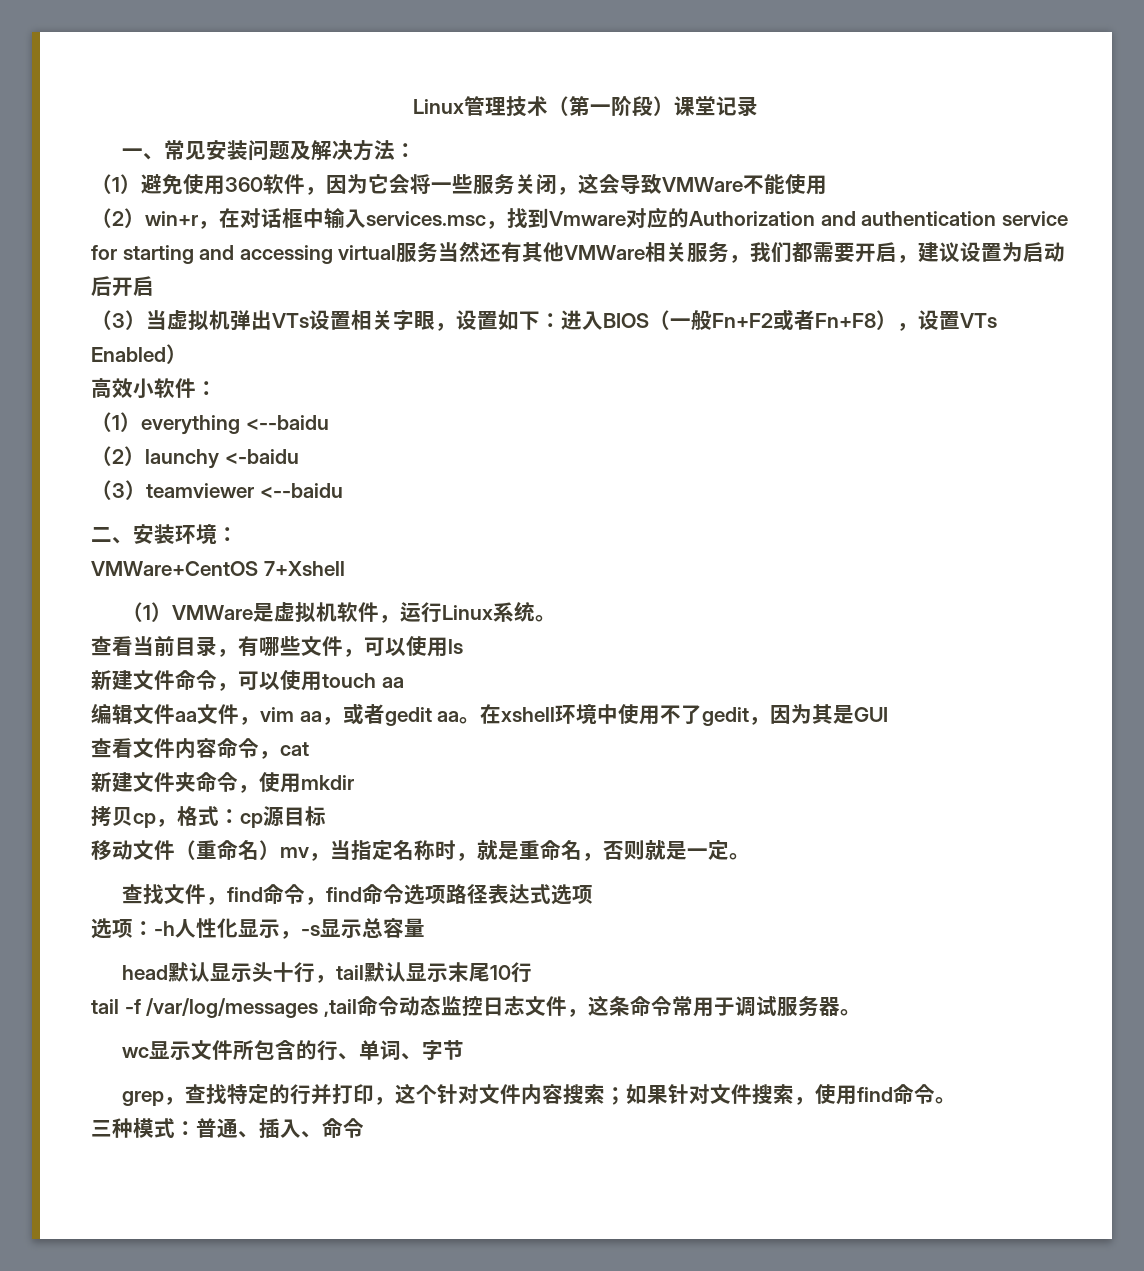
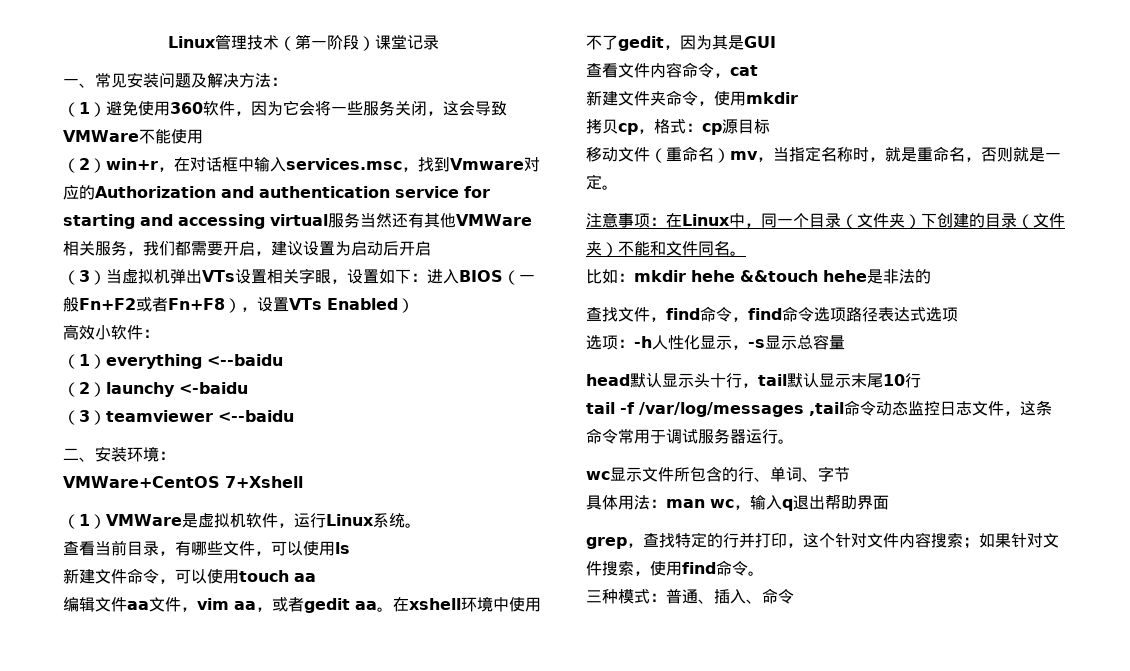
+ 注意事项：在Linux中，同一个目录（文件夹）下创建的目录（文件夹）不能和文件同名。
+ 比如：mkdir hehe &&touch hehe是非法的
- tail -f /var/log/messages ,tail命令动态监控日志文件，这条命令常用于调试服务器。
+ tail -f /var/log/messages ,tail命令动态监控日志文件，这条命令常用于调试服务器运行。
+ 具体用法：man wc，输入q退出帮助界面

